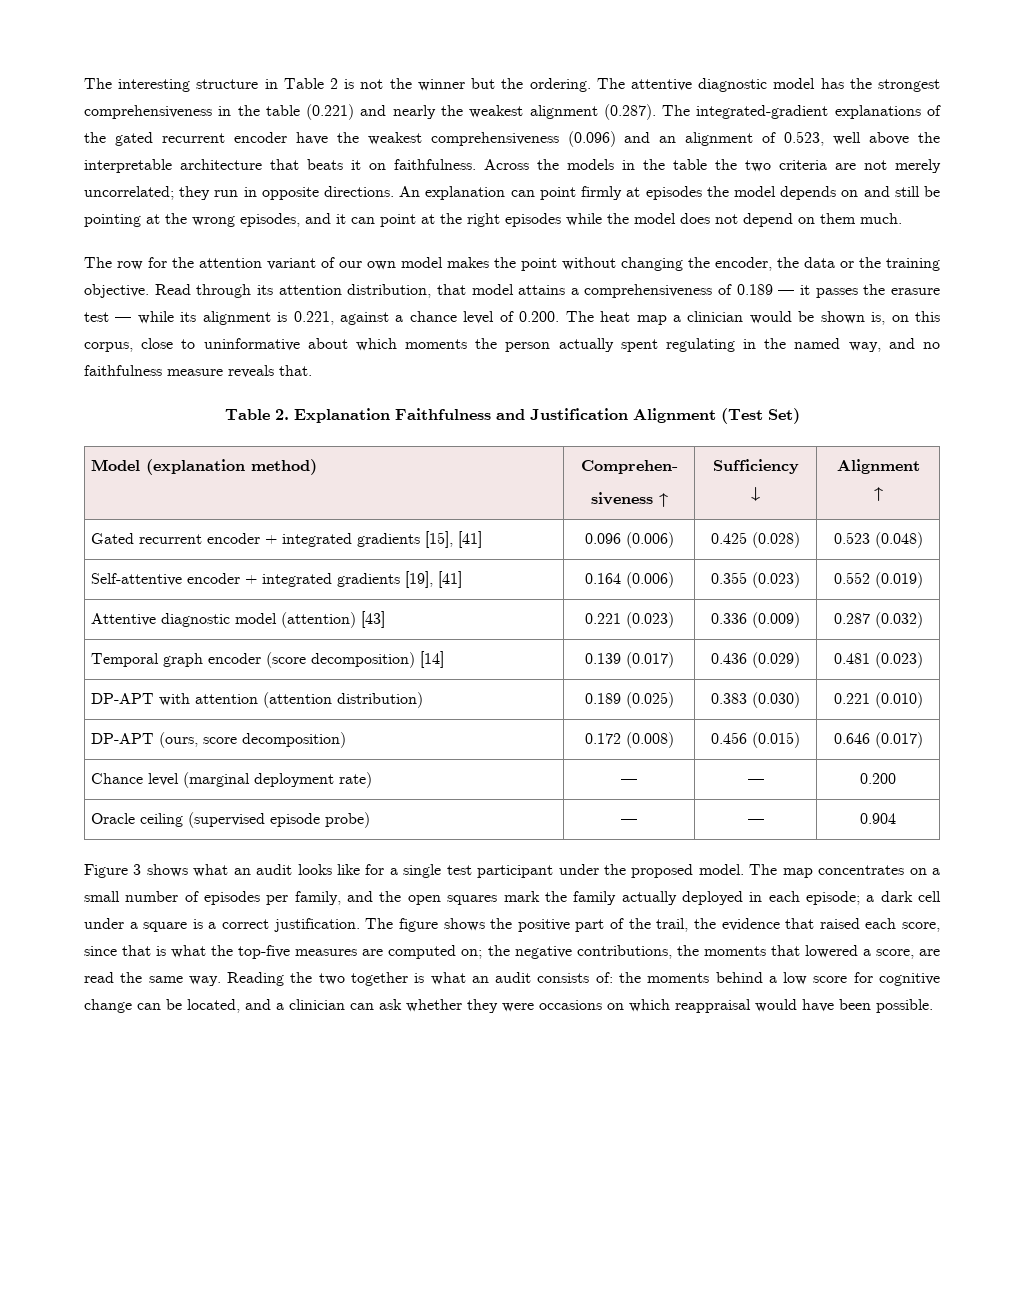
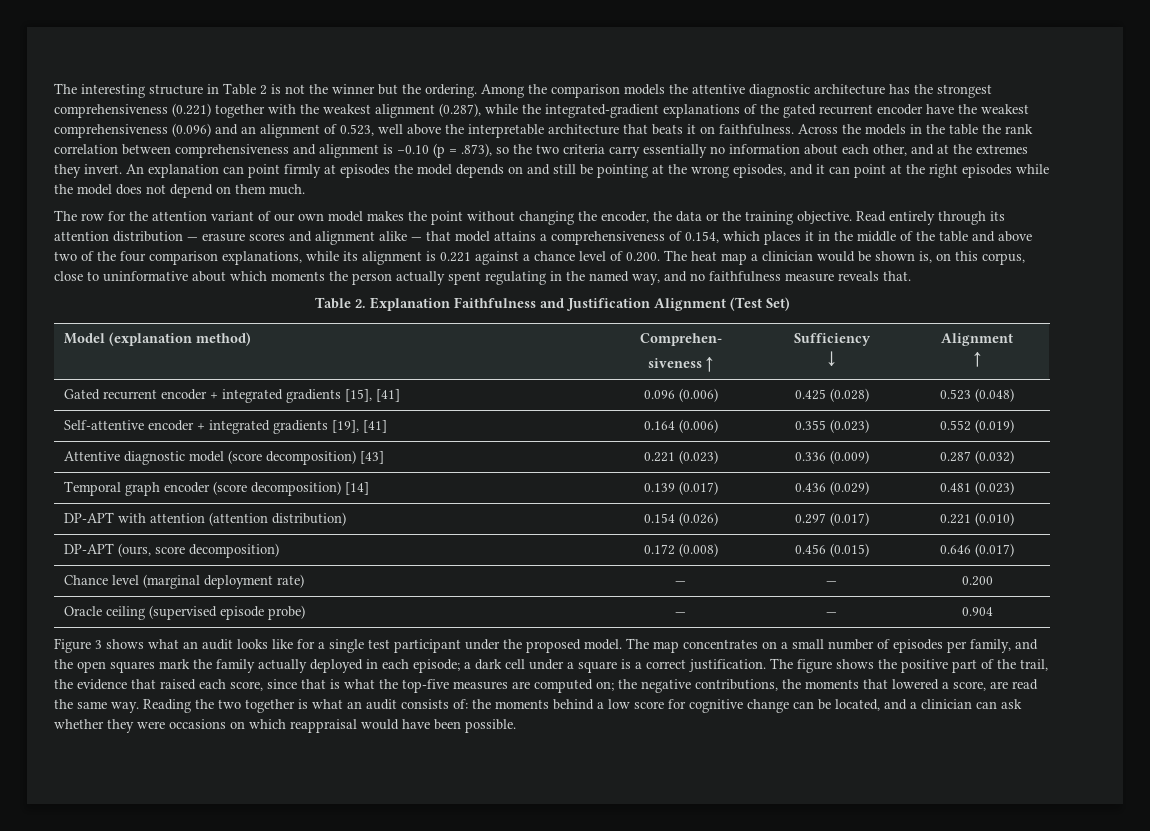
- The attentive diagnostic model has the strongest comprehensiveness in the table (0.221) and nearly the weakest alignment (0.287). The integrated-gradient explanations of the gated recurrent encoder have the weakest comprehensiveness (0.096) and an alignment of 0.523, well above the interpretable architecture that beats it on faithfulness.
+ Among the comparison models the attentive diagnostic architecture has the strongest comprehensiveness (0.221) together with the weakest alignment (0.287), while the integrated-gradient explanations of the gated recurrent encoder have the weakest comprehensiveness (0.096) and an alignment of 0.523, well above the interpretable architecture that beats it on faithfulness.
- Across the models in the table the two criteria are not merely uncorrelated; they run in opposite directions.
+ Across the models in the table the rank correlation between comprehensiveness and alignment is −0.10 (p = .873), so the two criteria carry essentially no information about each other, and at the extremes they invert.
- Read through its attention distribution, that model attains a comprehensiveness of 0.189 — it passes the erasure test — while its alignment is 0.221, against a chance level of 0.200. The heat map a clinician would be shown is, on this corpus, close to uninformative about which moments the person actually spent regulating in the named way, and no faithfulness measure reveals that.
+ Read entirely through its attention distribution — erasure scores and alignment alike — that model attains a comprehensiveness of 0.154, which places it in the middle of the table and above two of the four comparison explanations, while its alignment is 0.221 against a chance level of 0.200. The heat map a clinician would be shown is, on this corpus, close to uninformative about which moments the person actually spent regulating in the named way, and no faithfulness measure reveals that.
- Attentive diagnostic model (attention) [43] | 0.221 (0.023) | 0.336 (0.009) | 0.287 (0.032)
+ Attentive diagnostic model (score decomposition) [43] | 0.221 (0.023) | 0.336 (0.009) | 0.287 (0.032)
- DP-APT with attention (attention distribution) | 0.189 (0.025) | 0.383 (0.030) | 0.221 (0.010)
+ DP-APT with attention (attention distribution) | 0.154 (0.026) | 0.297 (0.017) | 0.221 (0.010)

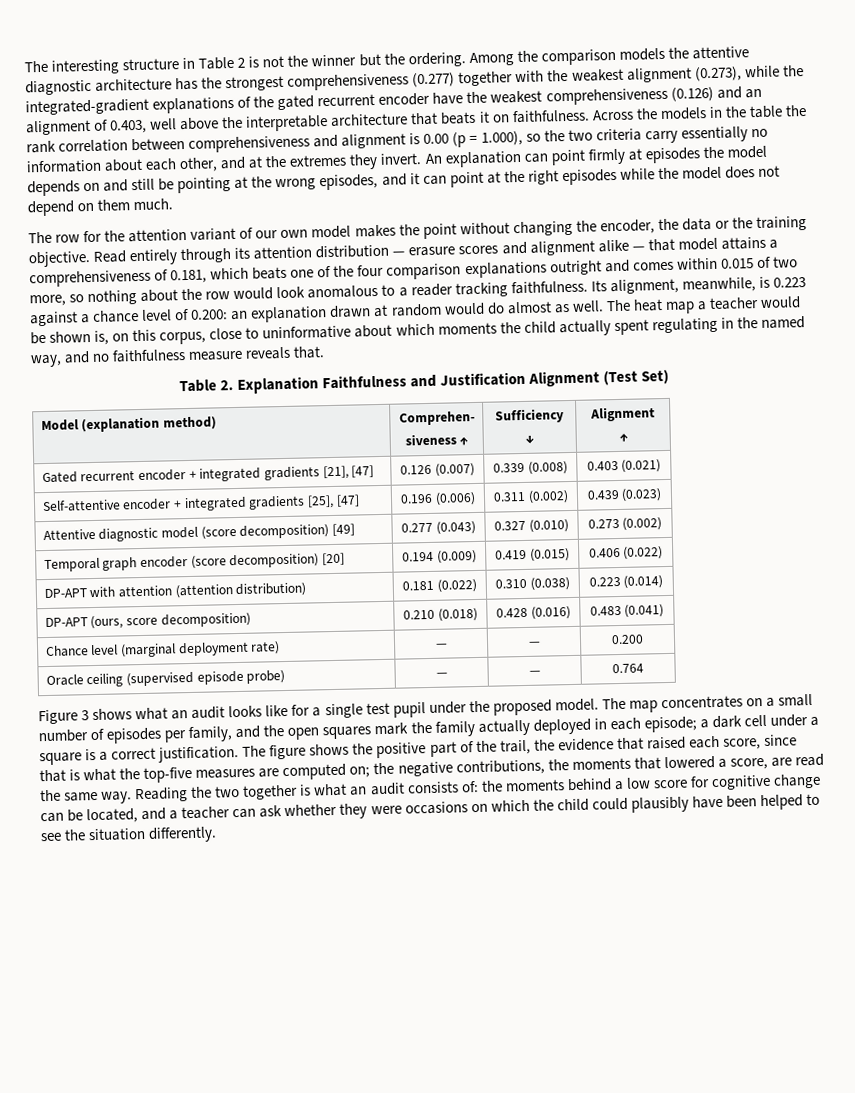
- Among the comparison models the attentive diagnostic architecture has the strongest comprehensiveness (0.221) together with the weakest alignment (0.287), while the integrated-gradient explanations of the gated recurrent encoder have the weakest comprehensiveness (0.096) and an alignment of 0.523, well above the interpretable architecture that beats it on faithfulness.
+ Among the comparison models the attentive diagnostic architecture has the strongest comprehensiveness (0.277) together with the weakest alignment (0.273), while the integrated-gradient explanations of the gated recurrent encoder have the weakest comprehensiveness (0.126) and an alignment of 0.403, well above the interpretable architecture that beats it on faithfulness.
- Across the models in the table the rank correlation between comprehensiveness and alignment is −0.10 (p = .873), so the two criteria carry essentially no information about each other, and at the extremes they invert.
+ Across the models in the table the rank correlation between comprehensiveness and alignment is 0.00 (p = 1.000), so the two criteria carry essentially no information about each other, and at the extremes they invert.
- Read entirely through its attention distribution — erasure scores and alignment alike — that model attains a comprehensiveness of 0.154, which places it in the middle of the table and above two of the four comparison explanations, while its alignment is 0.221 against a chance level of 0.200. The heat map a clinician would be shown is, on this corpus, close to uninformative about which moments the person actually spent regulating in the named way, and no faithfulness measure reveals that.
+ Read entirely through its attention distribution — erasure scores and alignment alike — that model attains a comprehensiveness of 0.181, which beats one of the four comparison explanations outright and comes within 0.015 of two more, so nothing about the row would look anomalous to a reader tracking faithfulness. Its alignment, meanwhile, is 0.223 against a chance level of 0.200: an explanation drawn at random would do almost as well. The heat map a teacher would be shown is, on this corpus, close to uninformative about which moments the child actually spent regulating in the named way, and no faithfulness measure reveals that.
- Gated recurrent encoder + integrated gradients [15], [41] | 0.096 (0.006) | 0.425 (0.028) | 0.523 (0.048)
+ Gated recurrent encoder + integrated gradients [21], [47] | 0.126 (0.007) | 0.339 (0.008) | 0.403 (0.021)
- Self-attentive encoder + integrated gradients [19], [41] | 0.164 (0.006) | 0.355 (0.023) | 0.552 (0.019)
+ Self-attentive encoder + integrated gradients [25], [47] | 0.196 (0.006) | 0.311 (0.002) | 0.439 (0.023)
- Attentive diagnostic model (score decomposition) [43] | 0.221 (0.023) | 0.336 (0.009) | 0.287 (0.032)
+ Attentive diagnostic model (score decomposition) [49] | 0.277 (0.043) | 0.327 (0.010) | 0.273 (0.002)
- Temporal graph encoder (score decomposition) [14] | 0.139 (0.017) | 0.436 (0.029) | 0.481 (0.023)
+ Temporal graph encoder (score decomposition) [20] | 0.194 (0.009) | 0.419 (0.015) | 0.406 (0.022)
- DP-APT with attention (attention distribution) | 0.154 (0.026) | 0.297 (0.017) | 0.221 (0.010)
- DP-APT (ours, score decomposition) | 0.172 (0.008) | 0.456 (0.015) | 0.646 (0.017)
+ DP-APT with attention (attention distribution) | 0.181 (0.022) | 0.310 (0.038) | 0.223 (0.014)
+ DP-APT (ours, score decomposition) | 0.210 (0.018) | 0.428 (0.016) | 0.483 (0.041)
- Oracle ceiling (supervised episode probe) | — | — | 0.904
+ Oracle ceiling (supervised episode probe) | — | — | 0.764
- Figure 3 shows what an audit looks like for a single test participant under the proposed model.
+ Figure 3 shows what an audit looks like for a single test pupil under the proposed model.
- Reading the two together is what an audit consists of: the moments behind a low score for cognitive change can be located, and a clinician can ask whether they were occasions on which reappraisal would have been possible.
+ Reading the two together is what an audit consists of: the moments behind a low score for cognitive change can be located, and a teacher can ask whether they were occasions on which the child could plausibly have been helped to see the situation differently.

